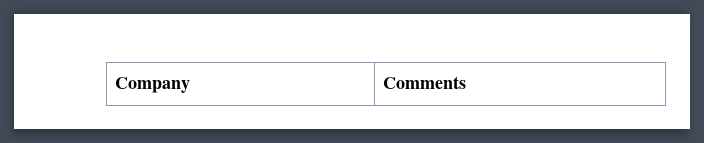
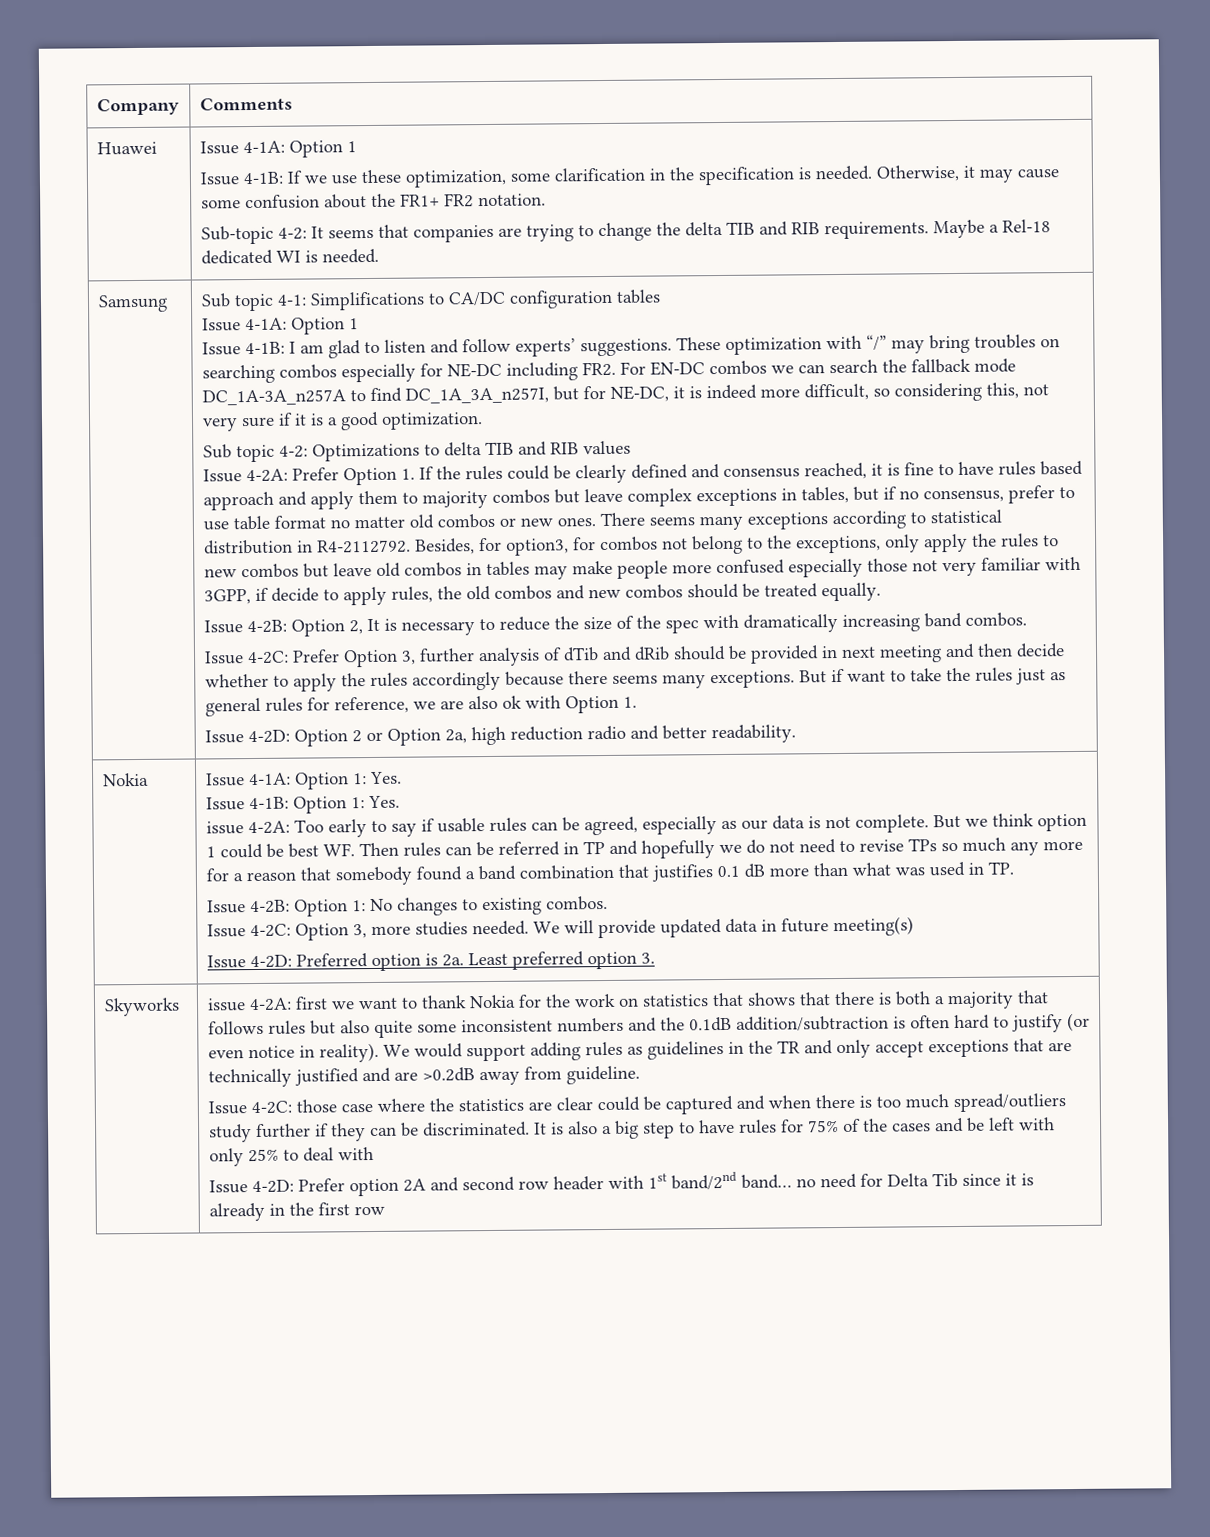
+ Huawei | Issue 4-1A: Option 1
+ Issue 4-1B: If we use these optimization, some clarification in the specification is needed. Otherwise, it may cause some confusion about the FR1+ FR2 notation.
+ Sub-topic 4-2: It seems that companies are trying to change the delta TIB and RIB requirements. Maybe a Rel-18 dedicated WI is needed.
+ Samsung | Sub topic 4-1: Simplifications to CA/DC configuration tables
+ Issue 4-1A: Option 1
+ Issue 4-1B: I am glad to listen and follow experts’ suggestions. These optimization with “/” may bring troubles on searching combos especially for NE-DC including FR2. For EN-DC combos we can search the fallback mode DC_1A-3A_n257A to find DC_1A_3A_n257I, but for NE-DC, it is indeed more difficult, so considering this, not very sure if it is a good optimization.
+ Sub topic 4-2: Optimizations to delta TIB and RIB values
+ Issue 4-2A: Prefer Option 1. If the rules could be clearly defined and consensus reached, it is fine to have rules based approach and apply them to majority combos but leave complex exceptions in tables, but if no consensus, prefer to use table format no matter old combos or new ones. There seems many exceptions according to statistical distribution in R4-2112792. Besides, for option3, for combos not belong to the exceptions, only apply the rules to new combos but leave old combos in tables may make people more confused especially those not very familiar with 3GPP, if decide to apply rules, the old combos and new combos should be treated equally.
+ Issue 4-2B: Option 2, It is necessary to reduce the size of the spec with dramatically increasing band combos.
+ Issue 4-2C: Prefer Option 3, further analysis of dTib and dRib should be provided in next meeting and then decide whether to apply the rules accordingly because there seems many exceptions. But if want to take the rules just as general rules for reference, we are also ok with Option 1.
+ Issue 4-2D: Option 2 or Option 2a, high reduction radio and better readability.
+ Nokia | Issue 4-1A: Option 1: Yes.
+ Issue 4-1B: Option 1: Yes.
+ issue 4-2A: Too early to say if usable rules can be agreed, especially as our data is not complete. But we think option 1 could be best WF. Then rules can be referred in TP and hopefully we do not need to revise TPs so much any more for a reason that somebody found a band combination that justifies 0.1 dB more than what was used in TP.
+ Issue 4-2B: Option 1: No changes to existing combos.
+ Issue 4-2C: Option 3, more studies needed. We will provide updated data in future meeting(s)
+ Issue 4-2D: Preferred option is 2a. Least preferred option 3.
+ Skyworks | issue 4-2A: first we want to thank Nokia for the work on statistics that shows that there is both a majority that follows rules but also quite some inconsistent numbers and the 0.1dB addition/subtraction is often hard to justify (or even notice in reality). We would support adding rules as guidelines in the TR and only accept exceptions that are technically justified and are >0.2dB away from guideline.
+ Issue 4-2C: those case where the statistics are clear could be captured and when there is too much spread/outliers study further if they can be discriminated. It is also a big step to have rules for 75% of the cases and be left with only 25% to deal with
+ Issue 4-2D: Prefer option 2A and second row header with 1st band/2nd band… no need for Delta Tib since it is already in the first row

